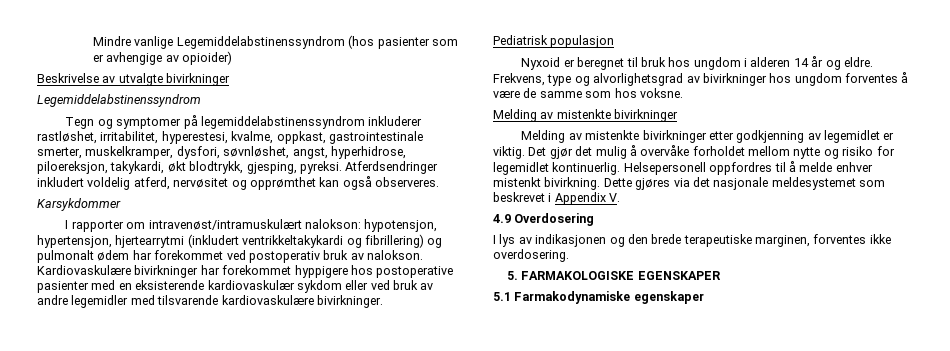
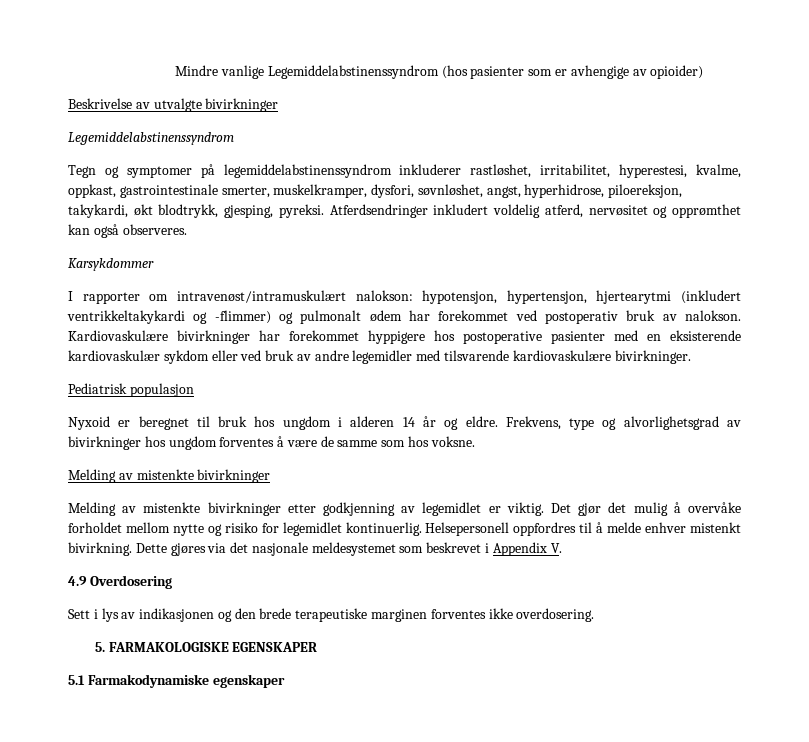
- I rapporter om intravenøst/intramuskulært nalokson: hypotensjon, hypertensjon, hjertearrytmi (inkludert ventrikkeltakykardi og fibrillering) og pulmonalt ødem har forekommet ved postoperativ bruk av nalokson.
+ I rapporter om intravenøst/intramuskulært nalokson: hypotensjon, hypertensjon, hjertearytmi (inkludert ventrikkeltakykardi og -flimmer) og pulmonalt ødem har forekommet ved postoperativ bruk av nalokson.
- I lys av indikasjonen og den brede terapeutiske marginen, forventes ikke overdosering.
+ Sett i lys av indikasjonen og den brede terapeutiske marginen forventes ikke overdosering.

